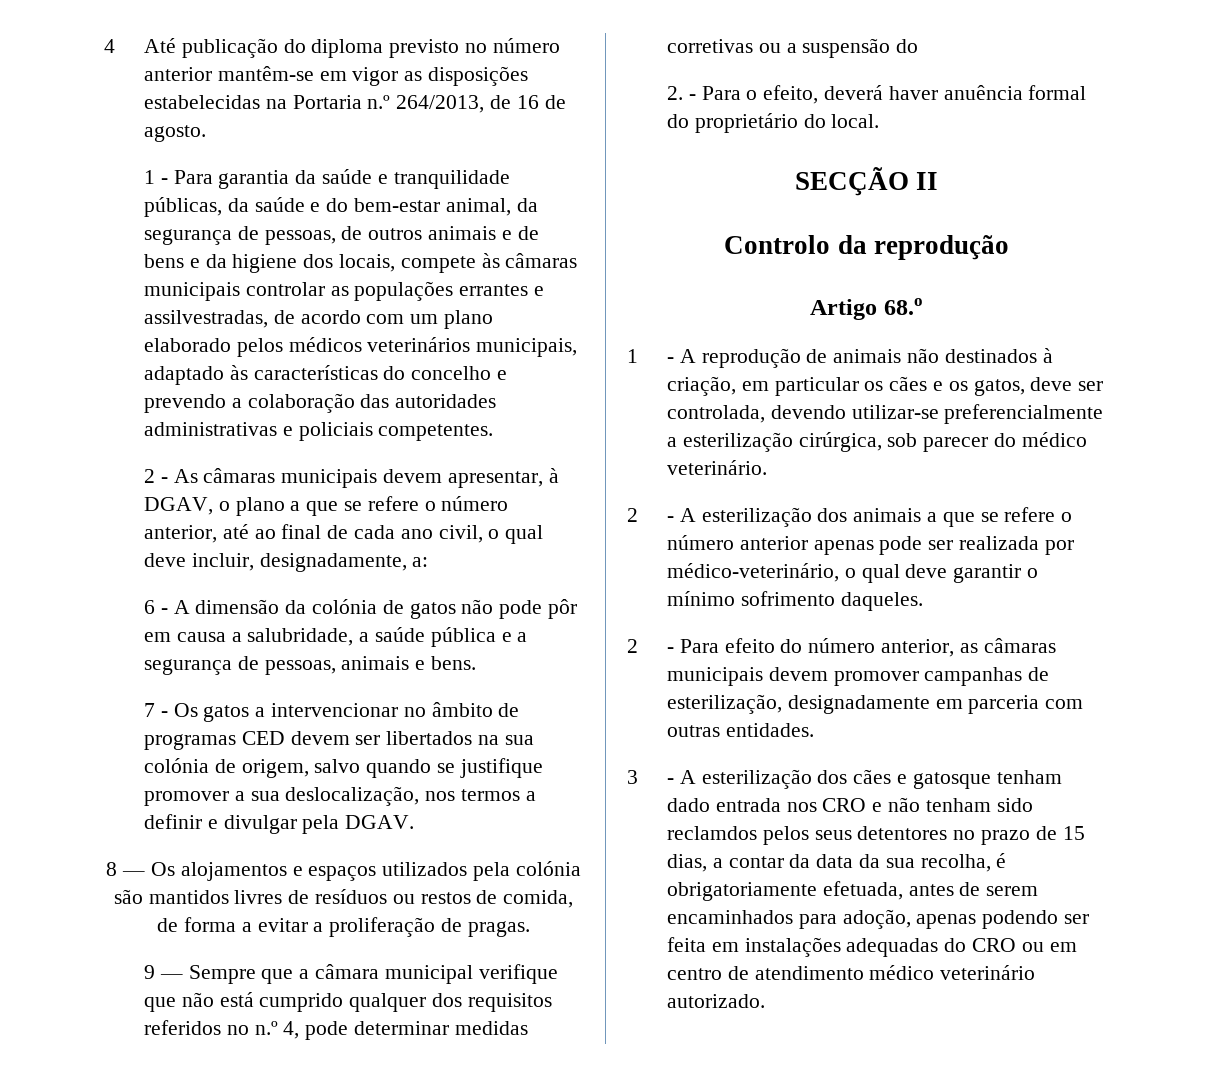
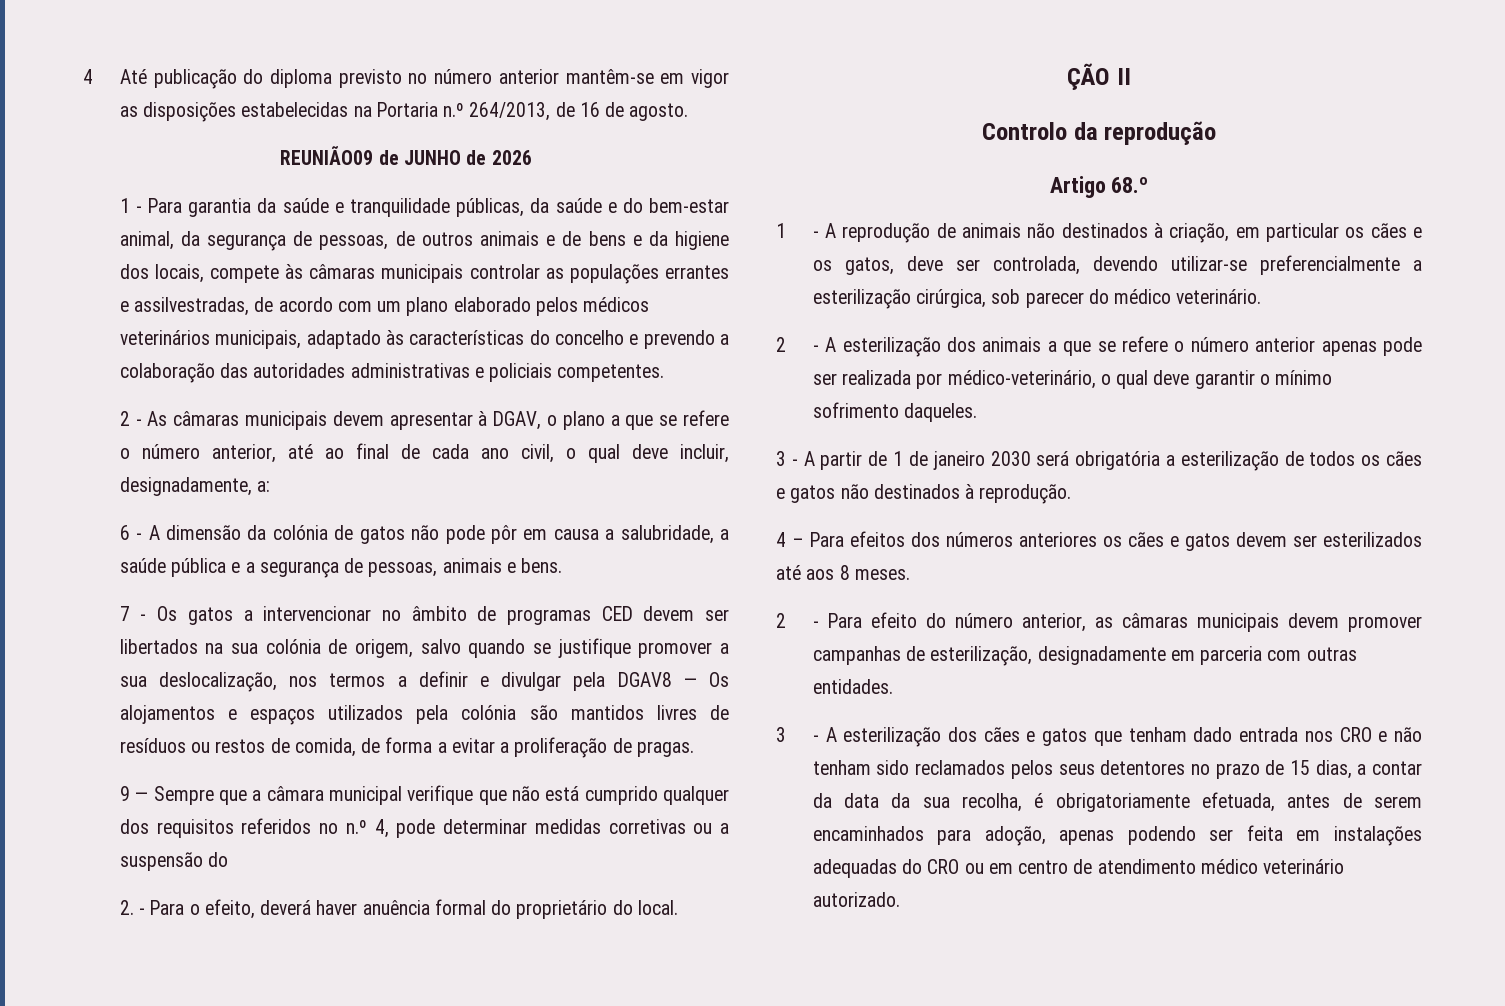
+ REUNIÃO09 de JUNHO de 2026
- 2 - As câmaras municipais devem apresentar, à DGAV, o plano a que se refere o número anterior, até ao final de cada ano civil, o qual deve incluir, designadamente, a:
+ 2 - As câmaras municipais devem apresentar à DGAV, o plano a que se refere o número anterior, até ao final de cada ano civil, o qual deve incluir, designadamente, a:
- 7 - Os gatos a intervencionar no âmbito de programas CED devem ser libertados na sua colónia de origem, salvo quando se justifique promover a sua deslocalização, nos termos a definir e divulgar pela DGAV.
- 8 — Os alojamentos e espaços utilizados pela colónia são mantidos livres de resíduos ou restos de comida, de forma a evitar a proliferação de pragas.
+ 7 - Os gatos a intervencionar no âmbito de programas CED devem ser libertados na sua colónia de origem, salvo quando se justifique promover a sua deslocalização, nos termos a definir e divulgar pela DGAV8 — Os alojamentos e espaços utilizados pela colónia são mantidos livres de resíduos ou restos de comida, de forma a evitar a proliferação de pragas.
- SECÇÃO II
+ ÇÃO II
+ 3 - A partir de 1 de janeiro 2030 será obrigatória a esterilização de todos os cães e gatos não destinados à reprodução.
+ 4 – Para efeitos dos números anteriores os cães e gatos devem ser esterilizados até aos 8 meses.
- 3 - A esterilização dos cães e gatosque tenham dado entrada nos CRO e não tenham sido reclamdos pelos seus detentores no prazo de 15 dias, a contar da data da sua recolha, é obrigatoriamente efetuada, antes de serem encaminhados para adoção, apenas podendo ser feita em instalações adequadas do CRO ou em centro de atendimento médico veterinário autorizado.
+ 3 - A esterilização dos cães e gatos que tenham dado entrada nos CRO e não tenham sido reclamados pelos seus detentores no prazo de 15 dias, a contar da data da sua recolha, é obrigatoriamente efetuada, antes de serem encaminhados para adoção, apenas podendo ser feita em instalações adequadas do CRO ou em centro de atendimento médico veterinário autorizado.

